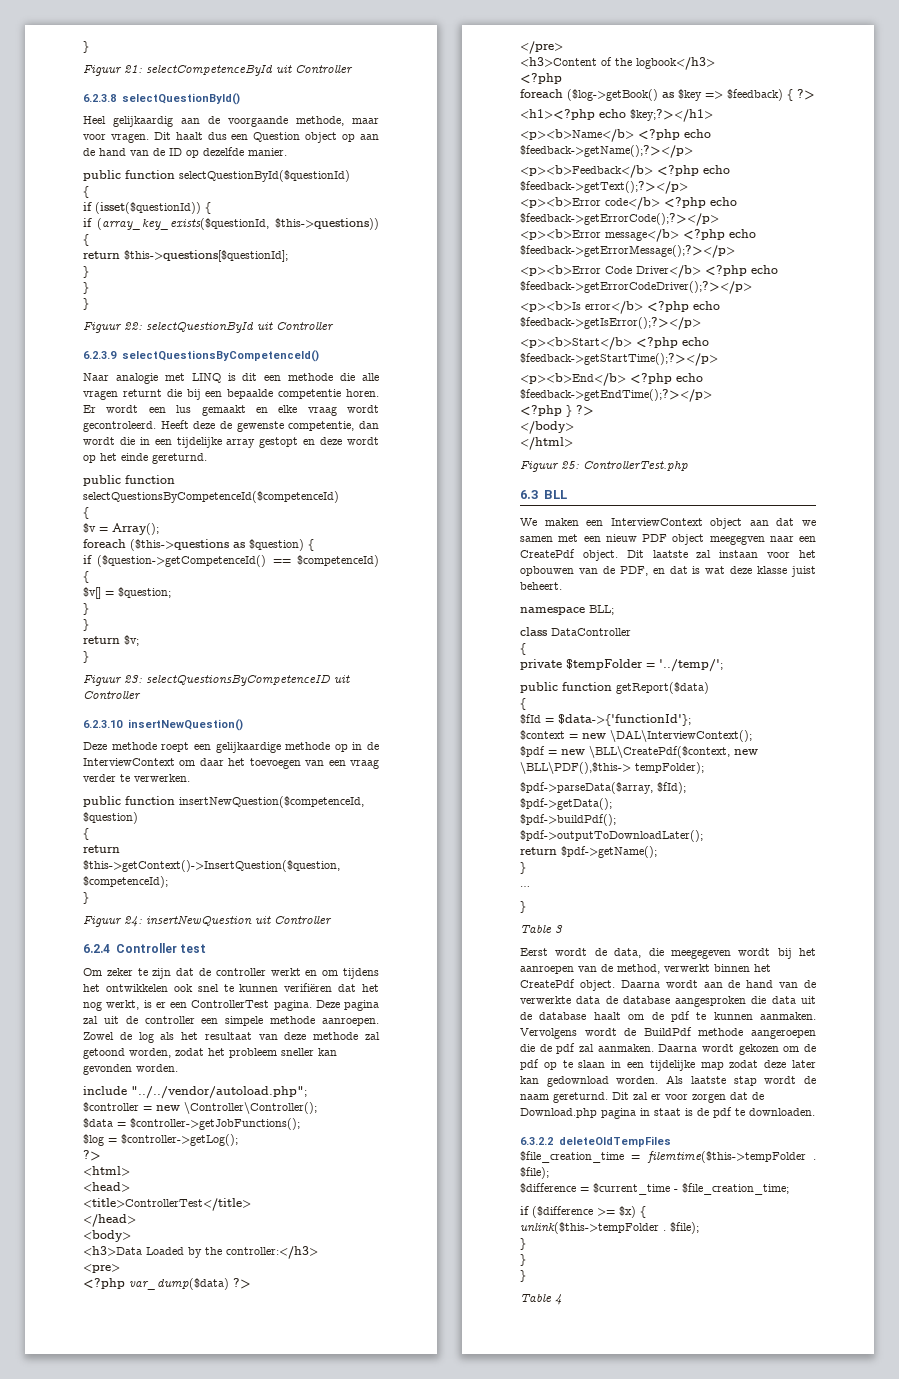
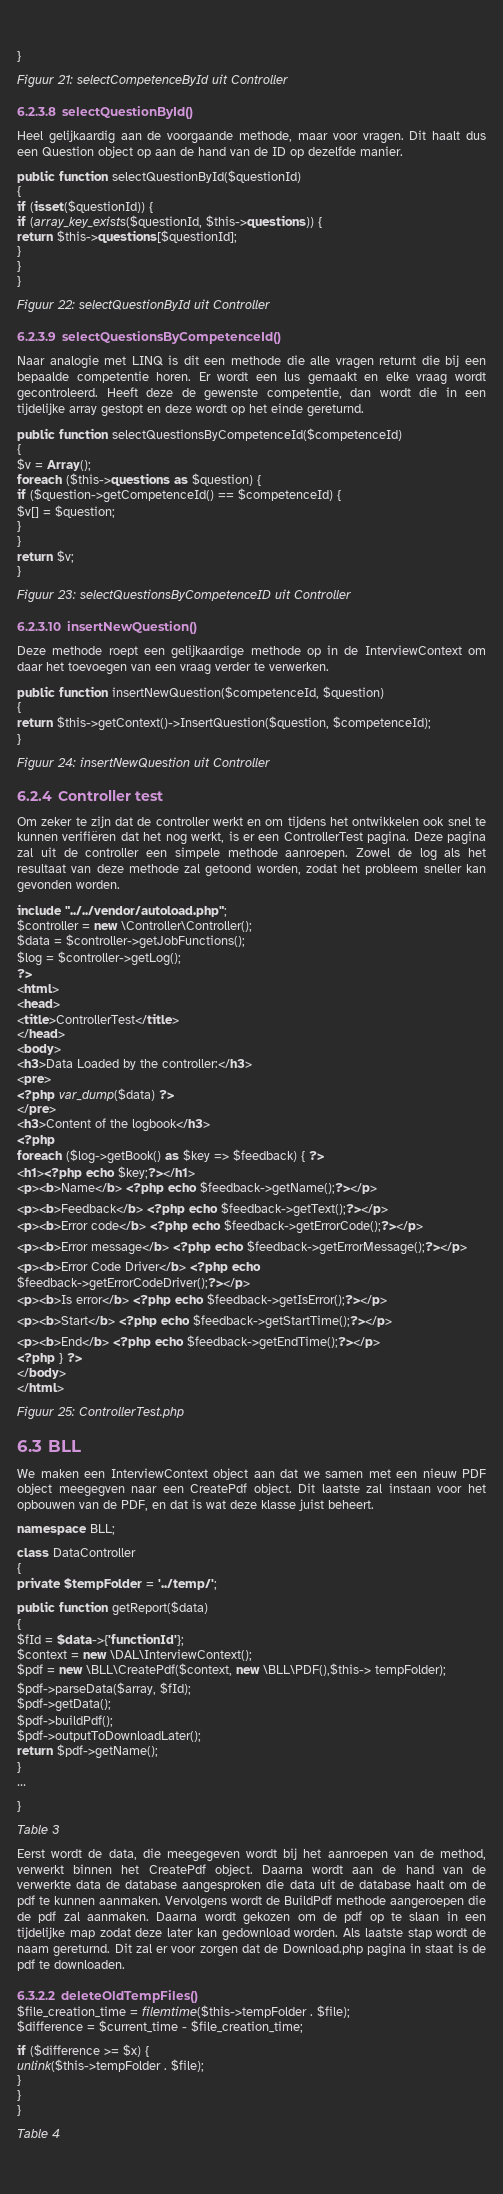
- 6.3.2.2 deleteOldTempFiles
+ 6.3.2.2 deleteOldTempFiles()

